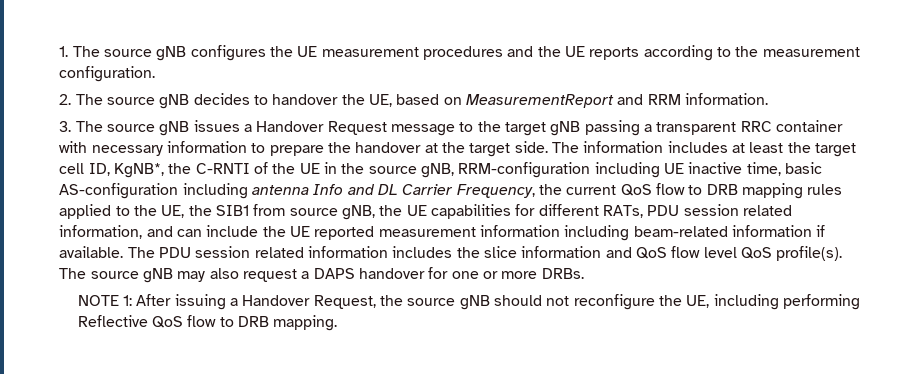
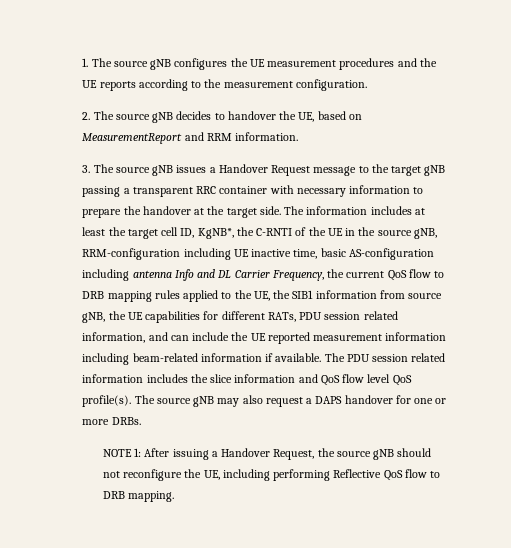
- The information includes at least the target cell ID, KgNB*, the C-RNTI of the UE in the source gNB, RRM-configuration including UE inactive time, basic AS-configuration including antenna Info and DL Carrier Frequency, the current QoS flow to DRB mapping rules applied to the UE, the SIB1 from source gNB, the UE capabilities for different RATs, PDU session related information, and can include the UE reported measurement information including beam-related information if available.
+ The information includes at least the target cell ID, KgNB*, the C-RNTI of the UE in the source gNB, RRM-configuration including UE inactive time, basic AS-configuration including antenna Info and DL Carrier Frequency, the current QoS flow to DRB mapping rules applied to the UE, the SIB1 information from source gNB, the UE capabilities for different RATs, PDU session related information, and can include the UE reported measurement information including beam-related information if available.

